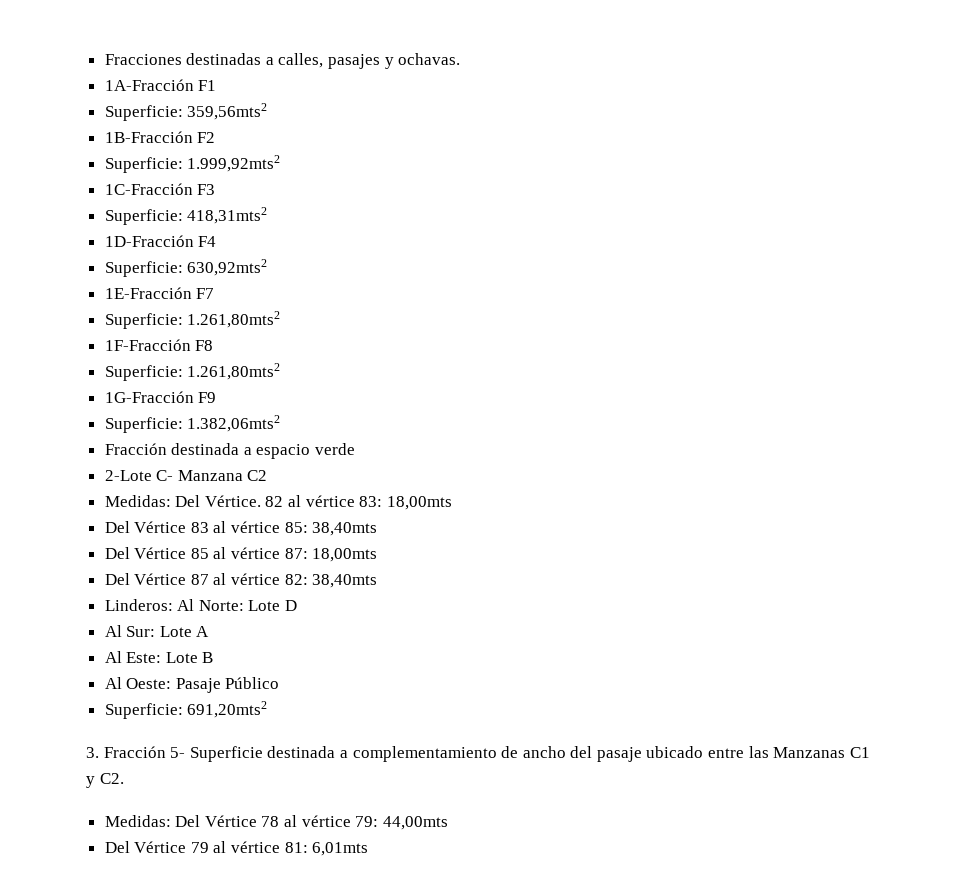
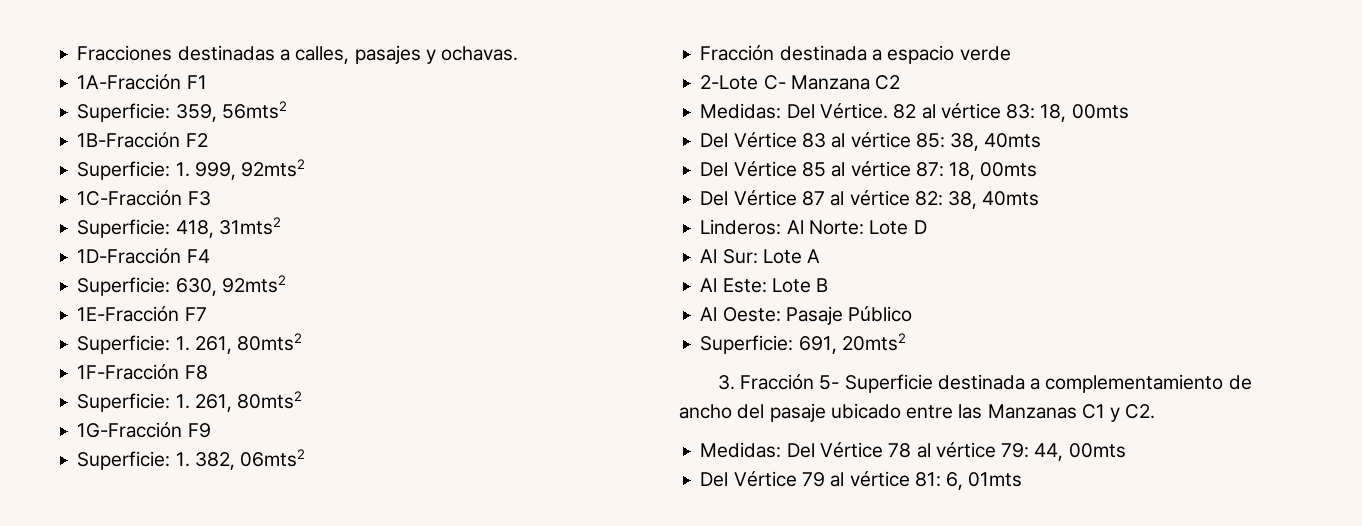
- Superficie: 359,56mts2
+ Superficie: 359, 56mts2
- Superficie: 1.999,92mts2
+ Superficie: 1. 999, 92mts2
- Superficie: 418,31mts2
+ Superficie: 418, 31mts2
- Superficie: 630,92mts2
+ Superficie: 630, 92mts2
  1E-Fracción F7
- Superficie: 1.261,80mts2
+ Superficie: 1. 261, 80mts2
  1F-Fracción F8
- Superficie: 1.261,80mts2
+ Superficie: 1. 261, 80mts2
- Superficie: 1.382,06mts2
+ Superficie: 1. 382, 06mts2
- 82 al vértice 83: 18,00mts
+ 82 al vértice 83: 18, 00mts
- Del Vértice 83 al vértice 85: 38,40mts
+ Del Vértice 83 al vértice 85: 38, 40mts
- Del Vértice 85 al vértice 87: 18,00mts
+ Del Vértice 85 al vértice 87: 18, 00mts
- Del Vértice 87 al vértice 82: 38,40mts
+ Del Vértice 87 al vértice 82: 38, 40mts
- Superficie: 691,20mts2
+ Superficie: 691, 20mts2
- Medidas: Del Vértice 78 al vértice 79: 44,00mts
+ Medidas: Del Vértice 78 al vértice 79: 44, 00mts
- Del Vértice 79 al vértice 81: 6,01mts
+ Del Vértice 79 al vértice 81: 6, 01mts

